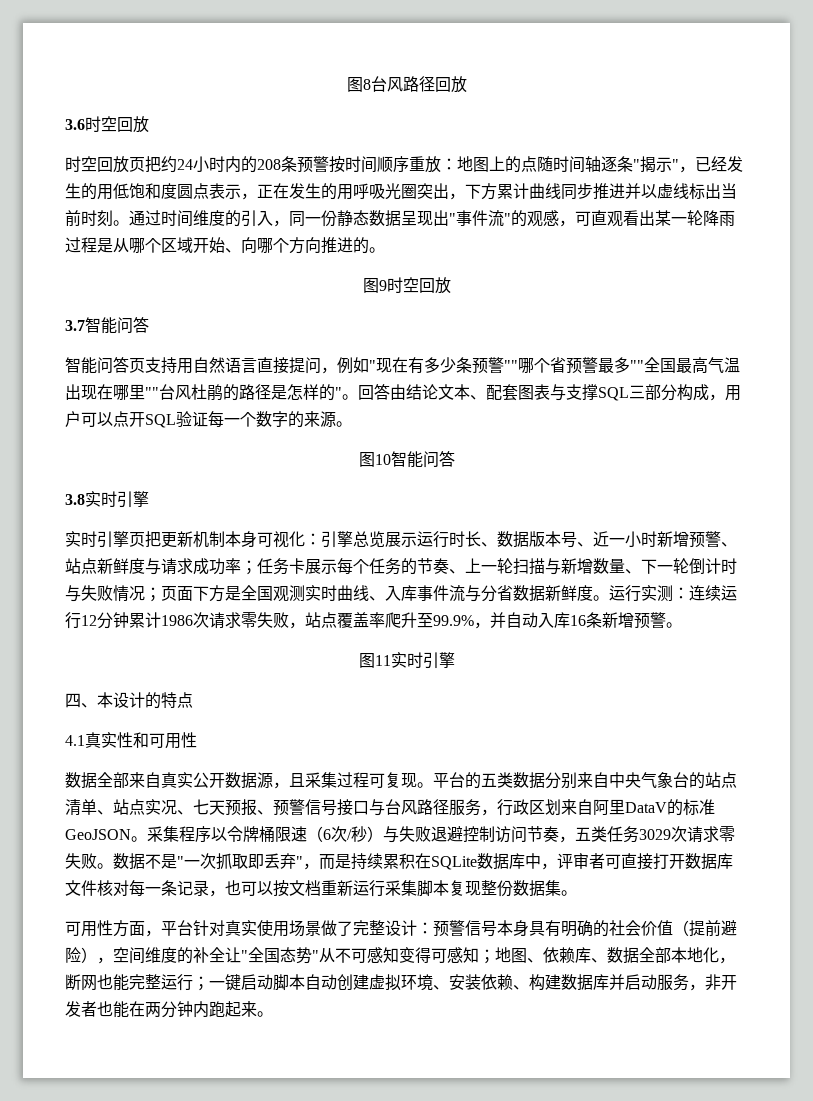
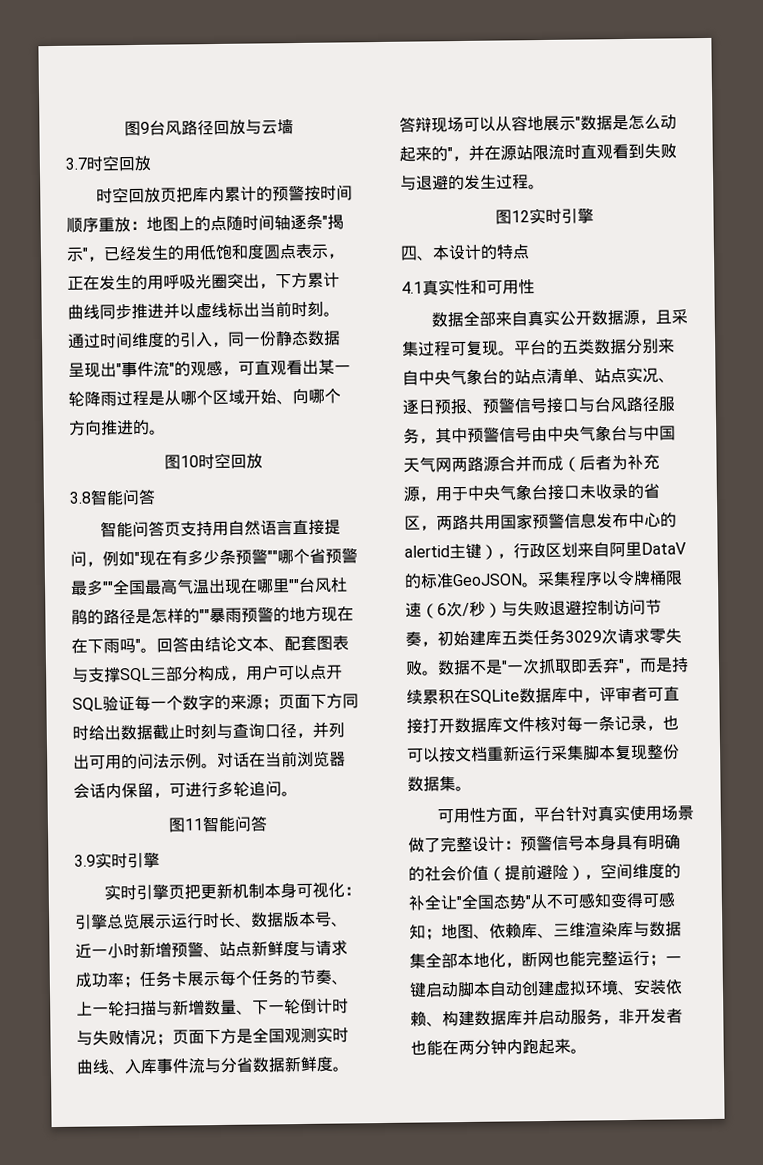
- 图8台风路径回放
- 3.6时空回放
+ 图9台风路径回放与云墙
+ 3.7时空回放
- 时空回放页把约24小时内的208条预警按时间顺序重放：地图上的点随时间轴逐条"揭示"，已经发生的用低饱和度圆点表示，正在发生的用呼吸光圈突出，下方累计曲线同步推进并以虚线标出当前时刻。
+ 时空回放页把库内累计的预警按时间顺序重放：地图上的点随时间轴逐条"揭示"，已经发生的用低饱和度圆点表示，正在发生的用呼吸光圈突出，下方累计曲线同步推进并以虚线标出当前时刻。
- 图9时空回放
- 3.7智能问答
+ 图10时空回放
+ 3.8智能问答
- 智能问答页支持用自然语言直接提问，例如"现在有多少条预警""哪个省预警最多""全国最高气温出现在哪里""台风杜鹃的路径是怎样的"。
+ 智能问答页支持用自然语言直接提问，例如"现在有多少条预警""哪个省预警最多""全国最高气温出现在哪里""台风杜鹃的路径是怎样的""暴雨预警的地方现在在下雨吗"。
- 回答由结论文本、配套图表与支撑SQL三部分构成，用户可以点开SQL验证每一个数字的来源。
- 图10智能问答
- 3.8实时引擎
+ 回答由结论文本、配套图表与支撑SQL三部分构成，用户可以点开SQL验证每一个数字的来源；页面下方同时给出数据截止时刻与查询口径，并列出可用的问法示例。对话在当前浏览器会话内保留，可进行多轮追问。
+ 图11智能问答
+ 3.9实时引擎
- 运行实测：连续运行12分钟累计1986次请求零失败，站点覆盖率爬升至99.9%，并自动入库16条新增预警。
- 图11实时引擎
+ 答辩现场可以从容地展示"数据是怎么动起来的"，并在源站限流时直观看到失败与退避的发生过程。
+ 图12实时引擎
- 平台的五类数据分别来自中央气象台的站点清单、站点实况、七天预报、预警信号接口与台风路径服务，行政区划来自阿里DataV的标准GeoJSON。
+ 平台的五类数据分别来自中央气象台的站点清单、站点实况、逐日预报、预警信号接口与台风路径服务，其中预警信号由中央气象台与中国天气网两路源合并而成（后者为补充源，用于中央气象台接口未收录的省区，两路共用国家预警信息发布中心的alertid主键），行政区划来自阿里DataV的标准GeoJSON。
- 采集程序以令牌桶限速（6次/秒）与失败退避控制访问节奏，五类任务3029次请求零失败。
+ 采集程序以令牌桶限速（6次/秒）与失败退避控制访问节奏，初始建库五类任务3029次请求零失败。
- 地图、依赖库、数据全部本地化，断网也能完整运行；
+ 地图、依赖库、三维渲染库与数据集全部本地化，断网也能完整运行；

